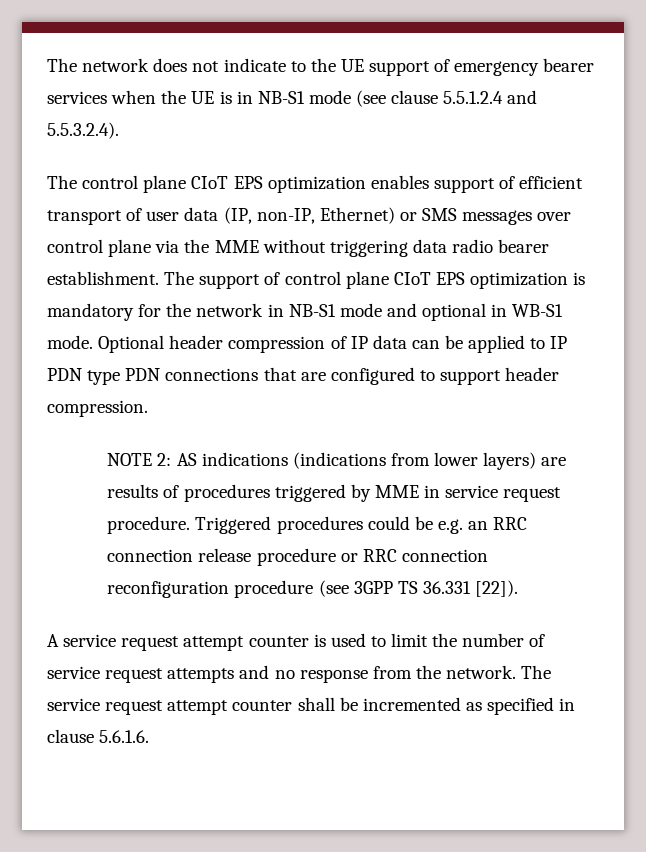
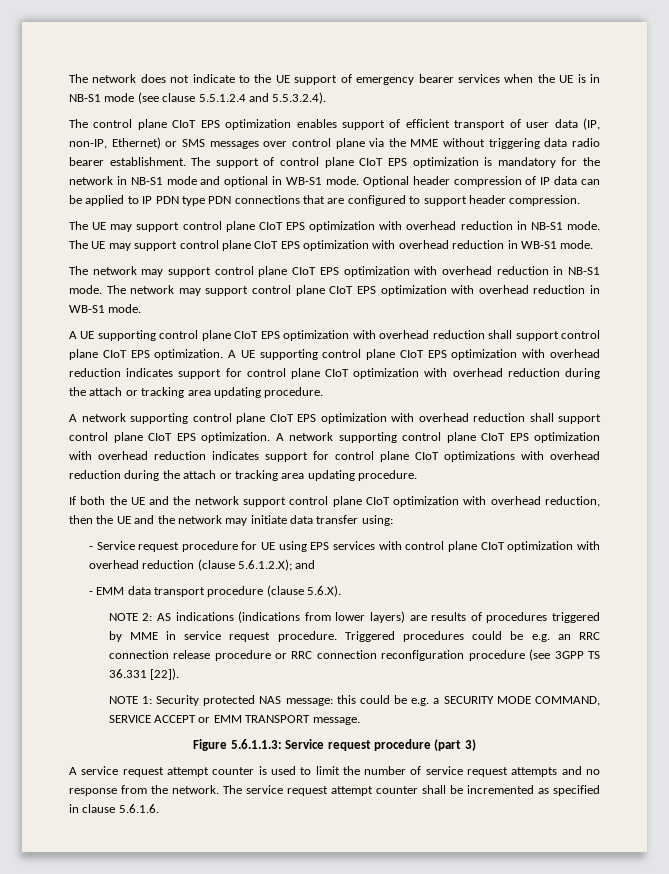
+ The UE may support control plane CIoT EPS optimization with overhead reduction in NB-S1 mode. The UE may support control plane CIoT EPS optimization with overhead reduction in WB-S1 mode.
+ The network may support control plane CIoT EPS optimization with overhead reduction in NB-S1 mode. The network may support control plane CIoT EPS optimization with overhead reduction in WB-S1 mode.
+ A UE supporting control plane CIoT EPS optimization with overhead reduction shall support control plane CIoT EPS optimization. A UE supporting control plane CIoT EPS optimization with overhead reduction indicates support for control plane CIoT optimization with overhead reduction during the attach or tracking area updating procedure.
+ A network supporting control plane CIoT EPS optimization with overhead reduction shall support control plane CIoT EPS optimization. A network supporting control plane CIoT EPS optimization with overhead reduction indicates support for control plane CIoT optimizations with overhead reduction during the attach or tracking area updating procedure.
+ If both the UE and the network support control plane CIoT optimization with overhead reduction, then the UE and the network may initiate data transfer using:
+ - Service request procedure for UE using EPS services with control plane CIoT optimization with overhead reduction (clause 5.6.1.2.X); and
+ - EMM data transport procedure (clause 5.6.X).
+ NOTE 1: Security protected NAS message: this could be e.g. a SECURITY MODE COMMAND, SERVICE ACCEPT or EMM TRANSPORT message.
+ Figure 5.6.1.1.3: Service request procedure (part 3)

